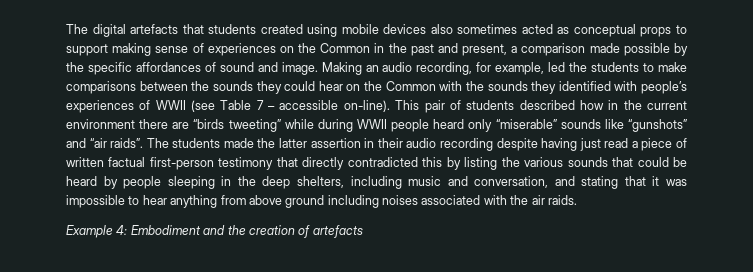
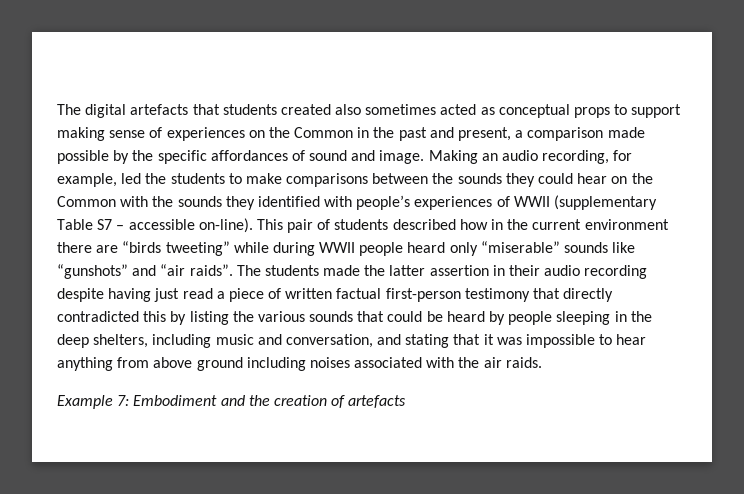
- The digital artefacts that students created using mobile devices also sometimes acted as conceptual props to support making sense of experiences on the Common in the past and present, a comparison made possible by the specific affordances of sound and image.
+ The digital artefacts that students created also sometimes acted as conceptual props to support making sense of experiences on the Common in the past and present, a comparison made possible by the specific affordances of sound and image.
- Making an audio recording, for example, led the students to make comparisons between the sounds they could hear on the Common with the sounds they identified with people’s experiences of WWII (see Table 7 – accessible on-line).
+ Making an audio recording, for example, led the students to make comparisons between the sounds they could hear on the Common with the sounds they identified with people’s experiences of WWII (supplementary Table S7 – accessible on-line).
- Example 4: Embodiment and the creation of artefacts
+ Example 7: Embodiment and the creation of artefacts

